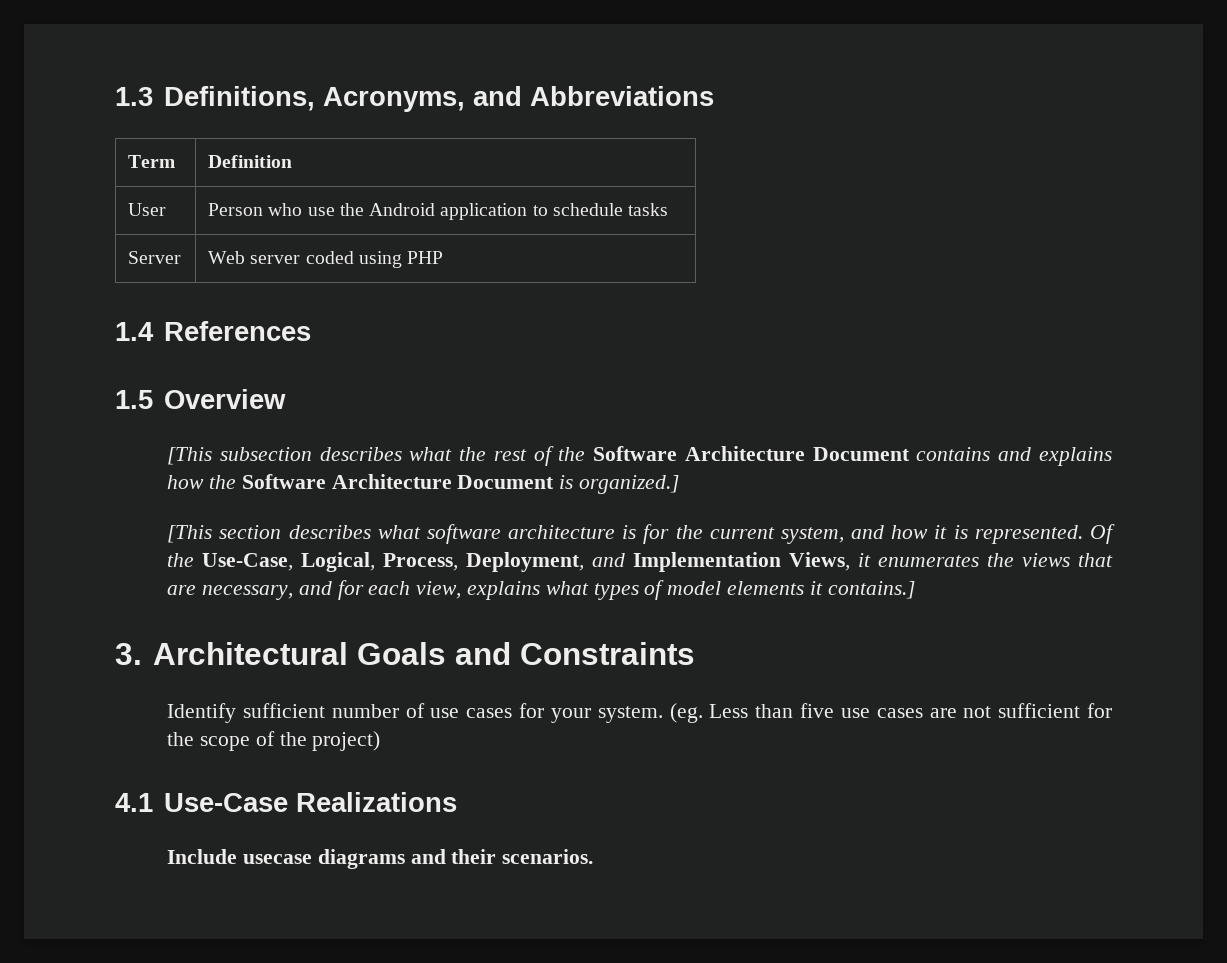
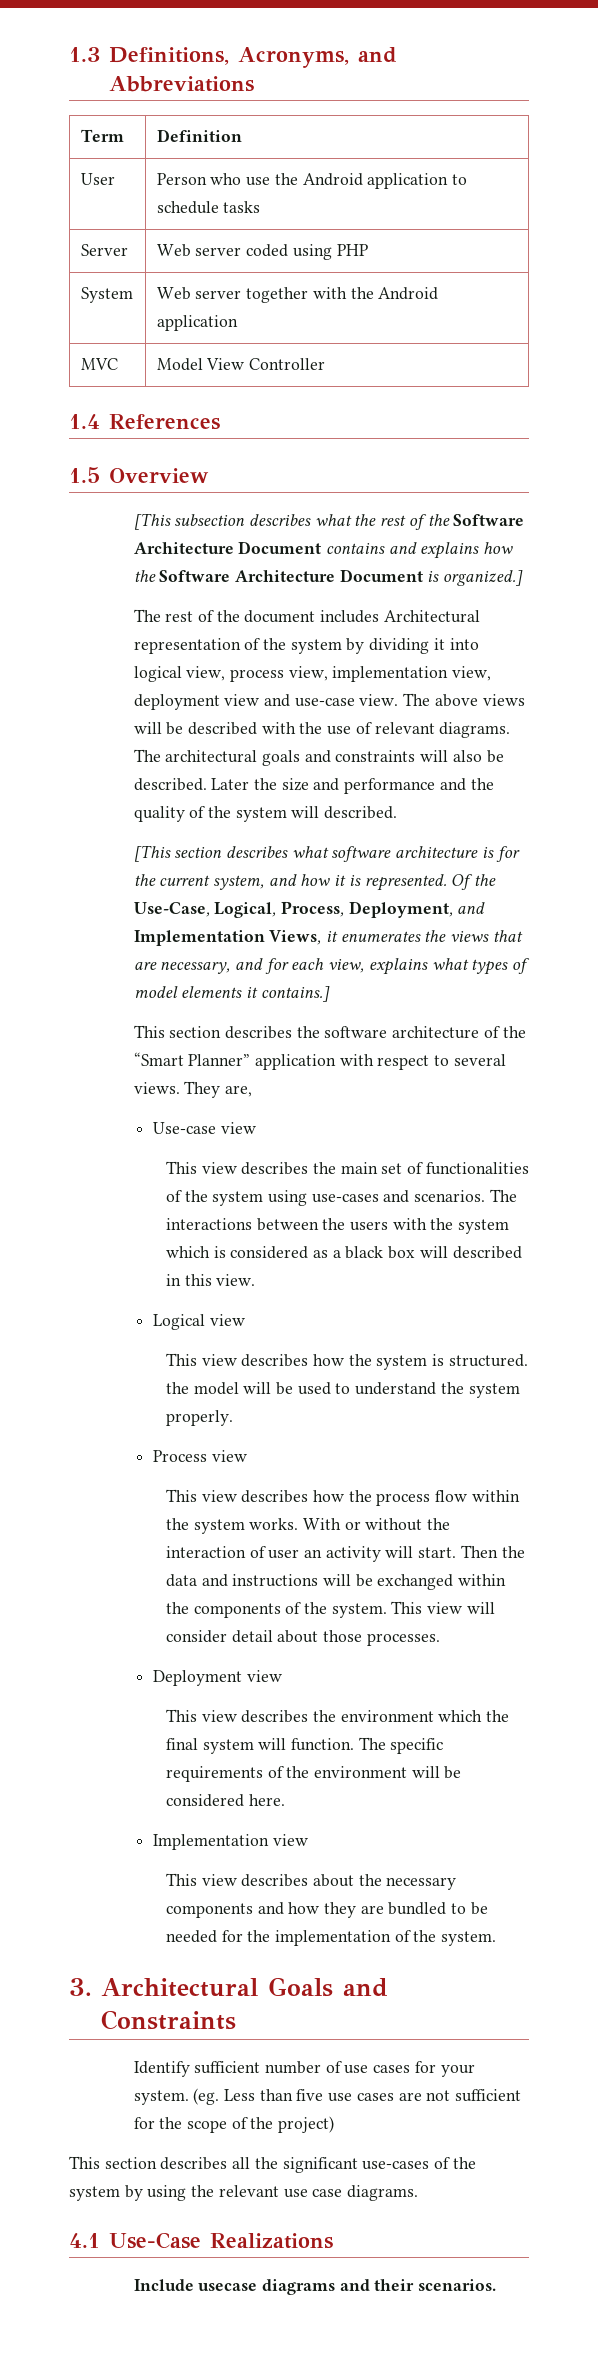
+ System | Web server together with the Android application
+ MVC | Model View Controller
+ The rest of the document includes Architectural representation of the system by dividing it into logical view, process view, implementation view, deployment view and use-case view. The above views will be described with the use of relevant diagrams. The architectural goals and constraints will also be described. Later the size and performance and the quality of the system will described.
+ This section describes the software architecture of the “Smart Planner” application with respect to several views. They are,
+ Use-case view
+ This view describes the main set of functionalities of the system using use-cases and scenarios. The interactions between the users with the system which is considered as a black box will described in this view.
+ Logical view
+ This view describes how the system is structured. the model will be used to understand the system properly.
+ Process view
+ This view describes how the process flow within the system works. With or without the interaction of user an activity will start. Then the data and instructions will be exchanged within the components of the system. This view will consider detail about those processes.
+ Deployment view
+ This view describes the environment which the final system will function. The specific requirements of the environment will be considered here.
+ Implementation view
+ This view describes about the necessary components and how they are bundled to be needed for the implementation of the system.
+ This section describes all the significant use-cases of the system by using the relevant use case diagrams.

